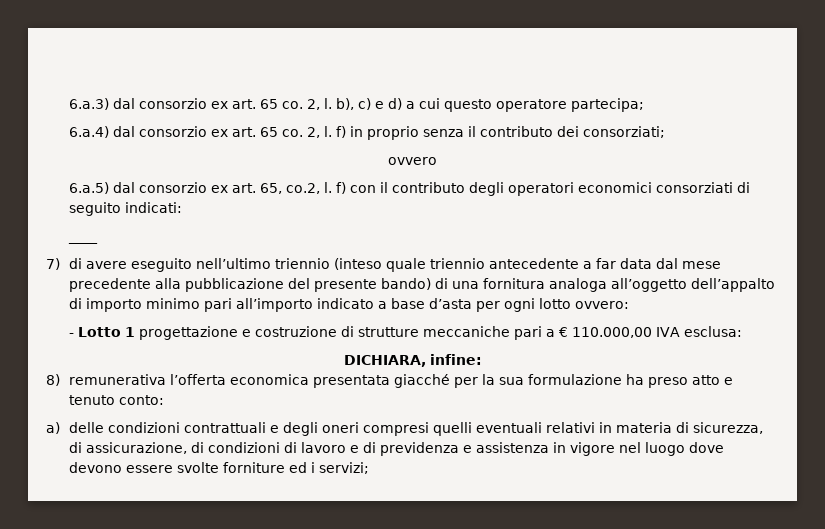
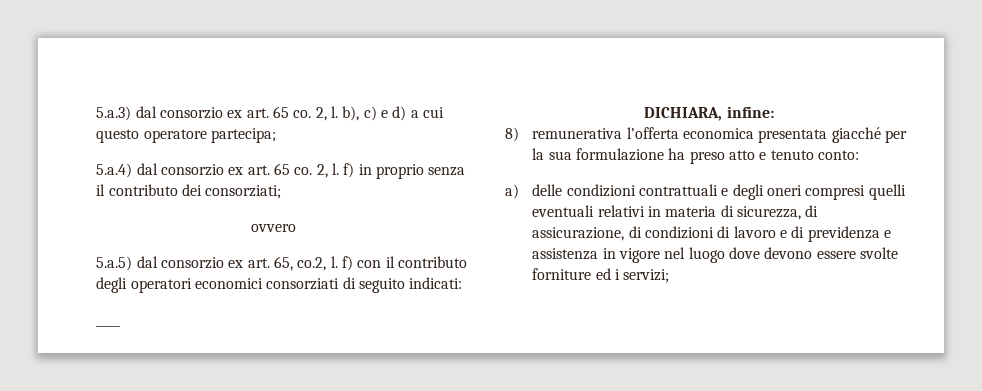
- 6.a.3) dal consorzio ex art. 65 co.
+ 5.a.3) dal consorzio ex art. 65 co.
- 6.a.4) dal consorzio ex art. 65 co.
+ 5.a.4) dal consorzio ex art. 65 co.
- 6.a.5) dal consorzio ex art. 65, co.2, l. f) con il contributo degli operatori economici consorziati di seguito indicati:
+ 5.a.5) dal consorzio ex art. 65, co.2, l. f) con il contributo degli operatori economici consorziati di seguito indicati:
- 7) di avere eseguito nell’ultimo triennio (inteso quale triennio antecedente a far data dal mese precedente alla pubblicazione del presente bando) di una fornitura analoga all’oggetto dell’appalto di importo minimo pari all’importo indicato a base d’asta per ogni lotto ovvero:
- - Lotto 1 progettazione e costruzione di strutture meccaniche pari a € 110.000,00 IVA esclusa:

